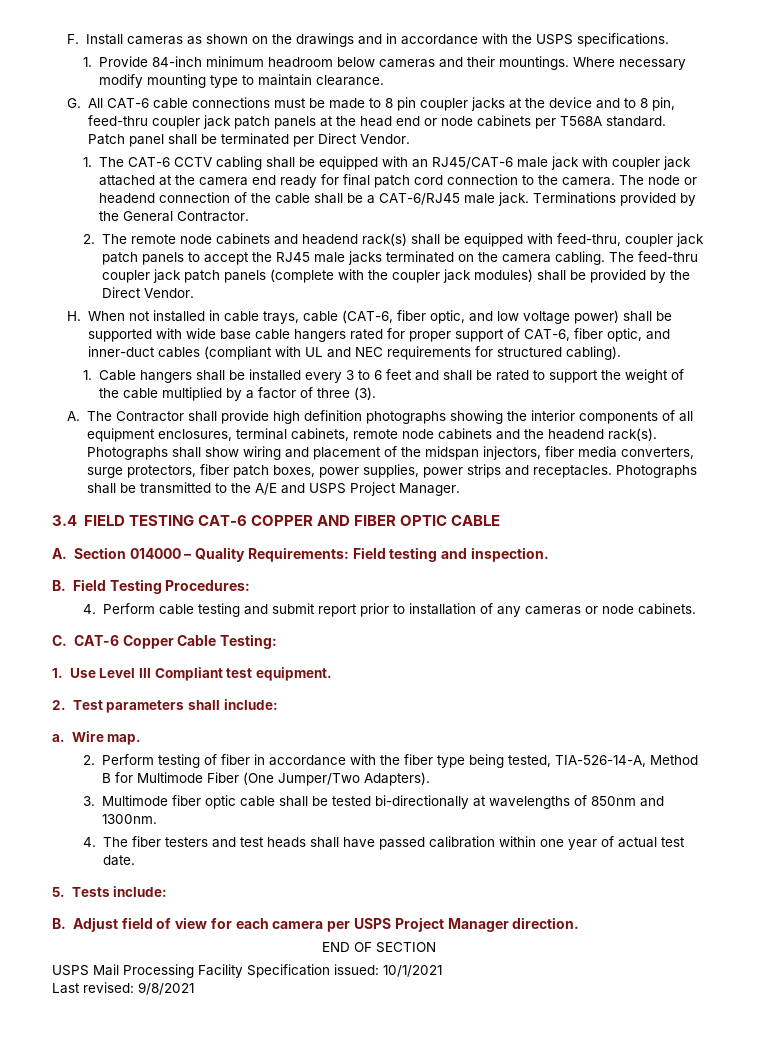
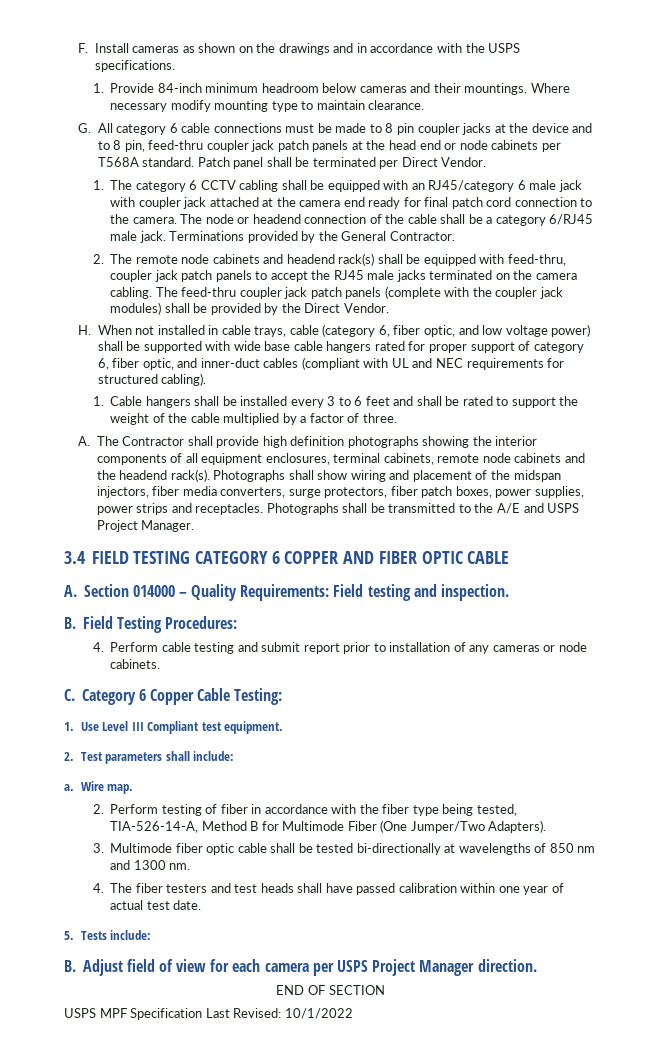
- G. All CAT-6 cable connections must be made to 8 pin coupler jacks at the device and to 8 pin, feed-thru coupler jack patch panels at the head end or node cabinets per T568A standard.
+ G. All category 6 cable connections must be made to 8 pin coupler jacks at the device and to 8 pin, feed-thru coupler jack patch panels at the head end or node cabinets per T568A standard.
- 1. The CAT-6 CCTV cabling shall be equipped with an RJ45/CAT-6 male jack with coupler jack attached at the camera end ready for final patch cord connection to the camera.
+ 1. The category 6 CCTV cabling shall be equipped with an RJ45/category 6 male jack with coupler jack attached at the camera end ready for final patch cord connection to the camera.
- The node or headend connection of the cable shall be a CAT-6/RJ45 male jack.
+ The node or headend connection of the cable shall be a category 6/RJ45 male jack.
- H. When not installed in cable trays, cable (CAT-6, fiber optic, and low voltage power) shall be supported with wide base cable hangers rated for proper support of CAT-6, fiber optic, and inner-duct cables (compliant with UL and NEC requirements for structured cabling).
+ H. When not installed in cable trays, cable (category 6, fiber optic, and low voltage power) shall be supported with wide base cable hangers rated for proper support of category 6, fiber optic, and inner-duct cables (compliant with UL and NEC requirements for structured cabling).
- 1. Cable hangers shall be installed every 3 to 6 feet and shall be rated to support the weight of the cable multiplied by a factor of three (3).
+ 1. Cable hangers shall be installed every 3 to 6 feet and shall be rated to support the weight of the cable multiplied by a factor of three.
- 3.4 FIELD TESTING CAT-6 COPPER AND FIBER OPTIC CABLE
+ 3.4 FIELD TESTING CATEGORY 6 COPPER AND FIBER OPTIC CABLE
- C. CAT-6 Copper Cable Testing:
+ C. Category 6 Copper Cable Testing:
- 3. Multimode fiber optic cable shall be tested bi-directionally at wavelengths of 850nm and 1300nm.
+ 3. Multimode fiber optic cable shall be tested bi-directionally at wavelengths of 850 nm and 1300 nm.
- USPS Mail Processing Facility Specification issued: 10/1/2021
- Last revised: 9/8/2021
+ USPS MPF Specification Last Revised: 10/1/2022

